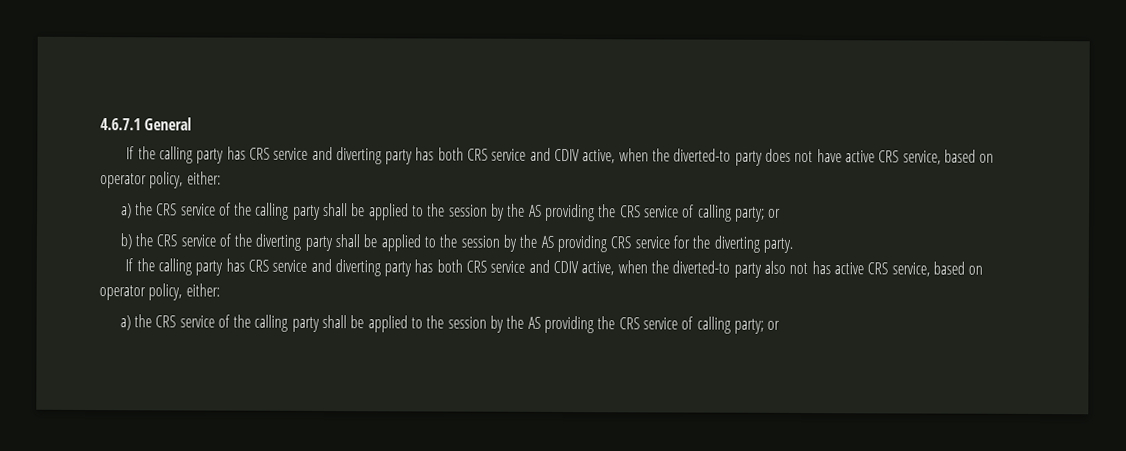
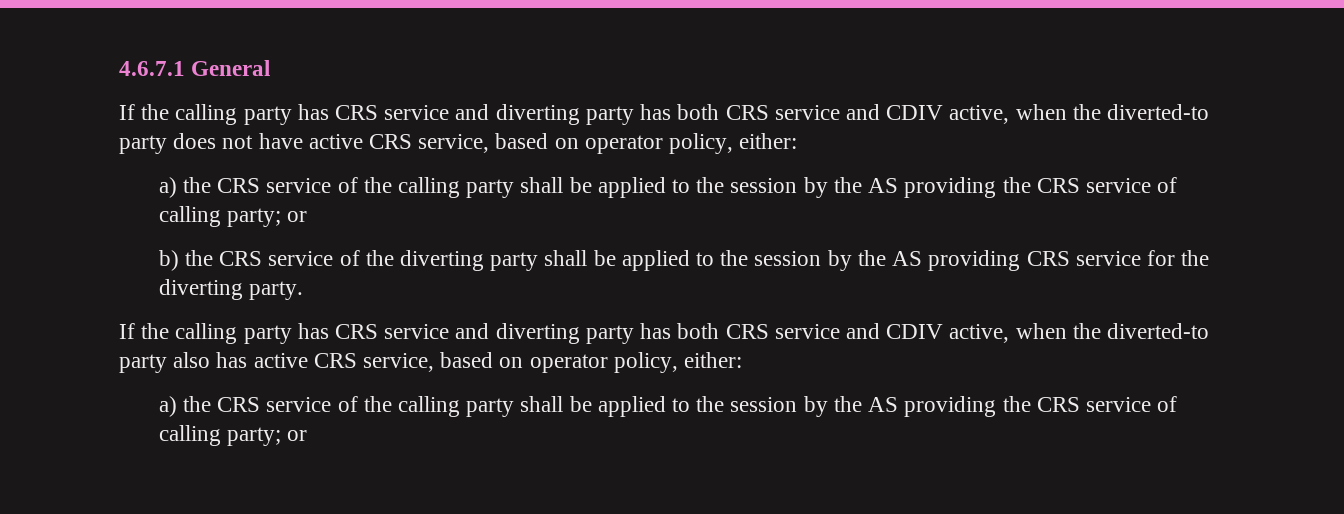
- If the calling party has CRS service and diverting party has both CRS service and CDIV active, when the diverted-to party also not has active CRS service, based on operator policy, either:
+ If the calling party has CRS service and diverting party has both CRS service and CDIV active, when the diverted-to party also has active CRS service, based on operator policy, either:

